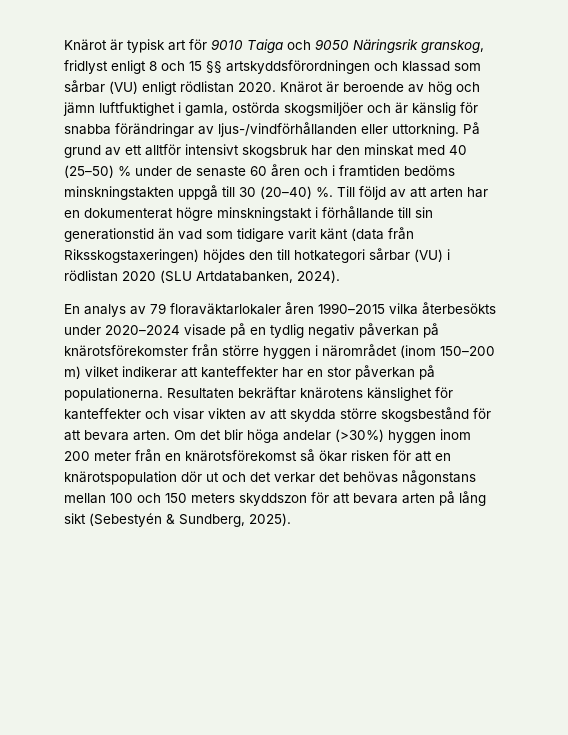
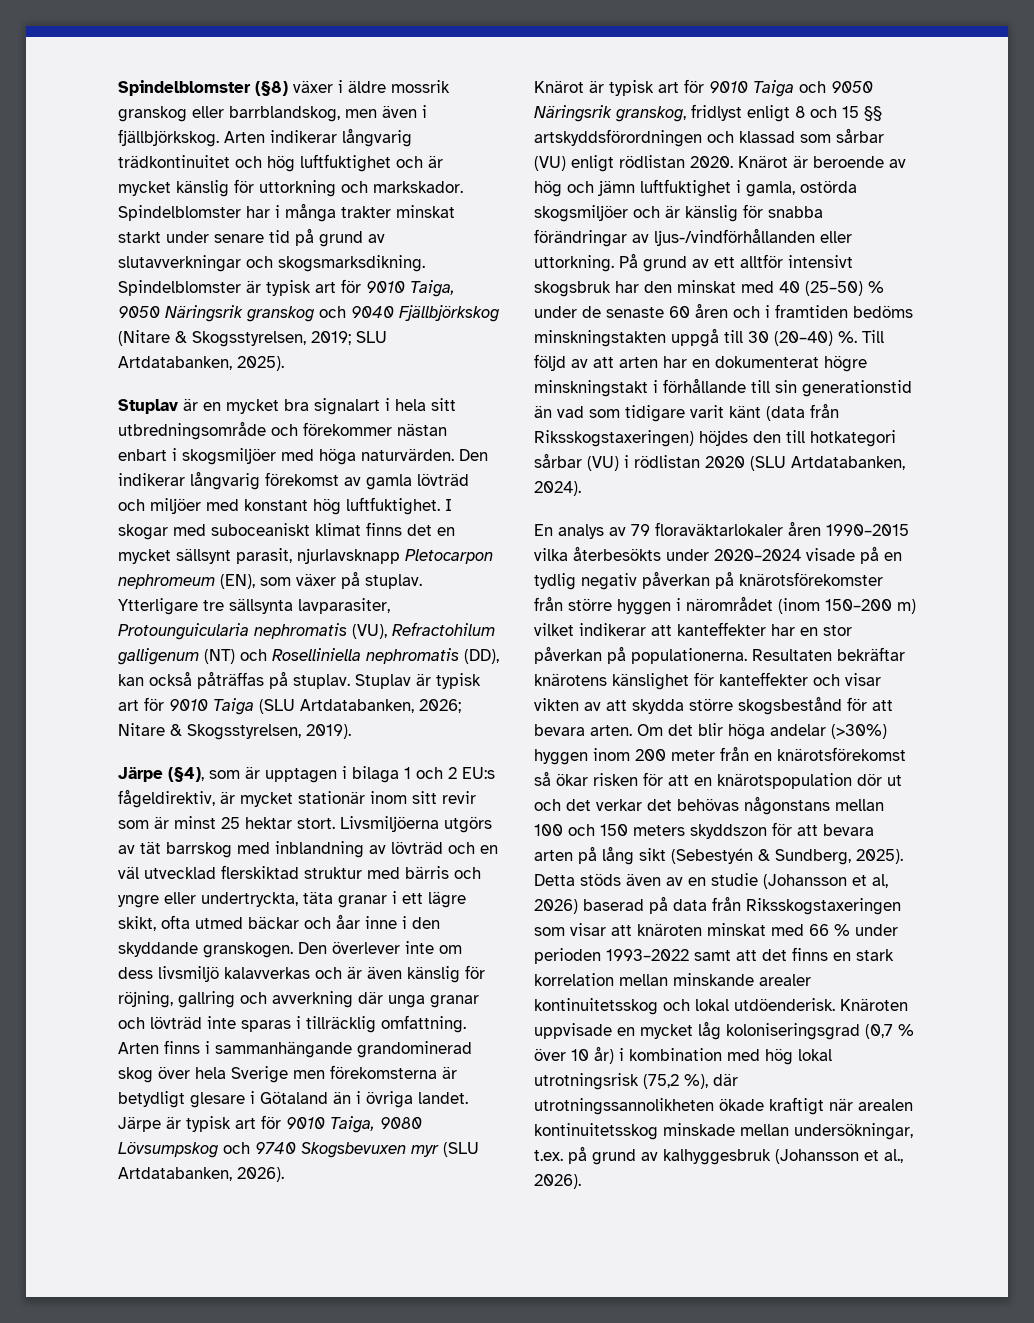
+ Spindelblomster (§8) växer i äldre mossrik granskog eller barrblandskog, men även i fjällbjörkskog. Arten indikerar långvarig trädkontinuitet och hög luftfuktighet och är mycket känslig för uttorkning och markskador. Spindelblomster har i många trakter minskat starkt under senare tid på grund av slutavverkningar och skogsmarksdikning. Spindelblomster är typisk art för 9010 Taiga, 9050 Näringsrik granskog och 9040 Fjällbjörkskog (Nitare & Skogsstyrelsen, 2019; SLU Artdatabanken, 2025).
+ Stuplav är en mycket bra signalart i hela sitt utbredningsområde och förekommer nästan enbart i skogsmiljöer med höga naturvärden. Den indikerar långvarig förekomst av gamla lövträd och miljöer med konstant hög luftfuktighet. I skogar med suboceaniskt klimat finns det en mycket sällsynt parasit, njurlavsknapp Pletocarpon nephromeum (EN), som växer på stuplav. Ytterligare tre sällsynta lavparasiter, Protounguicularia nephromatis (VU), Refractohilum galligenum (NT) och Roselliniella nephromatis (DD), kan också påträffas på stuplav. Stuplav är typisk art för 9010 Taiga (SLU Artdatabanken, 2026; Nitare & Skogsstyrelsen, 2019).
+ Järpe (§4), som är upptagen i bilaga 1 och 2 EU:s fågeldirektiv, är mycket stationär inom sitt revir som är minst 25 hektar stort. Livsmiljöerna utgörs av tät barrskog med inblandning av lövträd och en väl utvecklad flerskiktad struktur med bärris och yngre eller undertryckta, täta granar i ett lägre skikt, ofta utmed bäckar och åar inne i den skyddande granskogen. Den överlever inte om dess livsmiljö kalavverkas och är även känslig för röjning, gallring och avverkning där unga granar och lövträd inte sparas i tillräcklig omfattning. Arten finns i sammanhängande grandominerad skog över hela Sverige men förekomsterna är betydligt glesare i Götaland än i övriga landet. Järpe är typisk art för 9010 Taiga, 9080 Lövsumpskog och 9740 Skogsbevuxen myr (SLU Artdatabanken, 2026).
+ Detta stöds även av en studie (Johansson et al, 2026) baserad på data från Riksskogstaxeringen som visar att knäroten minskat med 66 % under perioden 1993–2022 samt att det finns en stark korrelation mellan minskande arealer kontinuitetsskog och lokal utdöenderisk. Knäroten uppvisade en mycket låg koloniseringsgrad (0,7 % över 10 år) i kombination med hög lokal utrotningsrisk (75,2 %), där utrotningssannolikheten ökade kraftigt när arealen kontinuitetsskog minskade mellan undersökningar, t.ex. på grund av kalhyggesbruk (Johansson et al., 2026).

